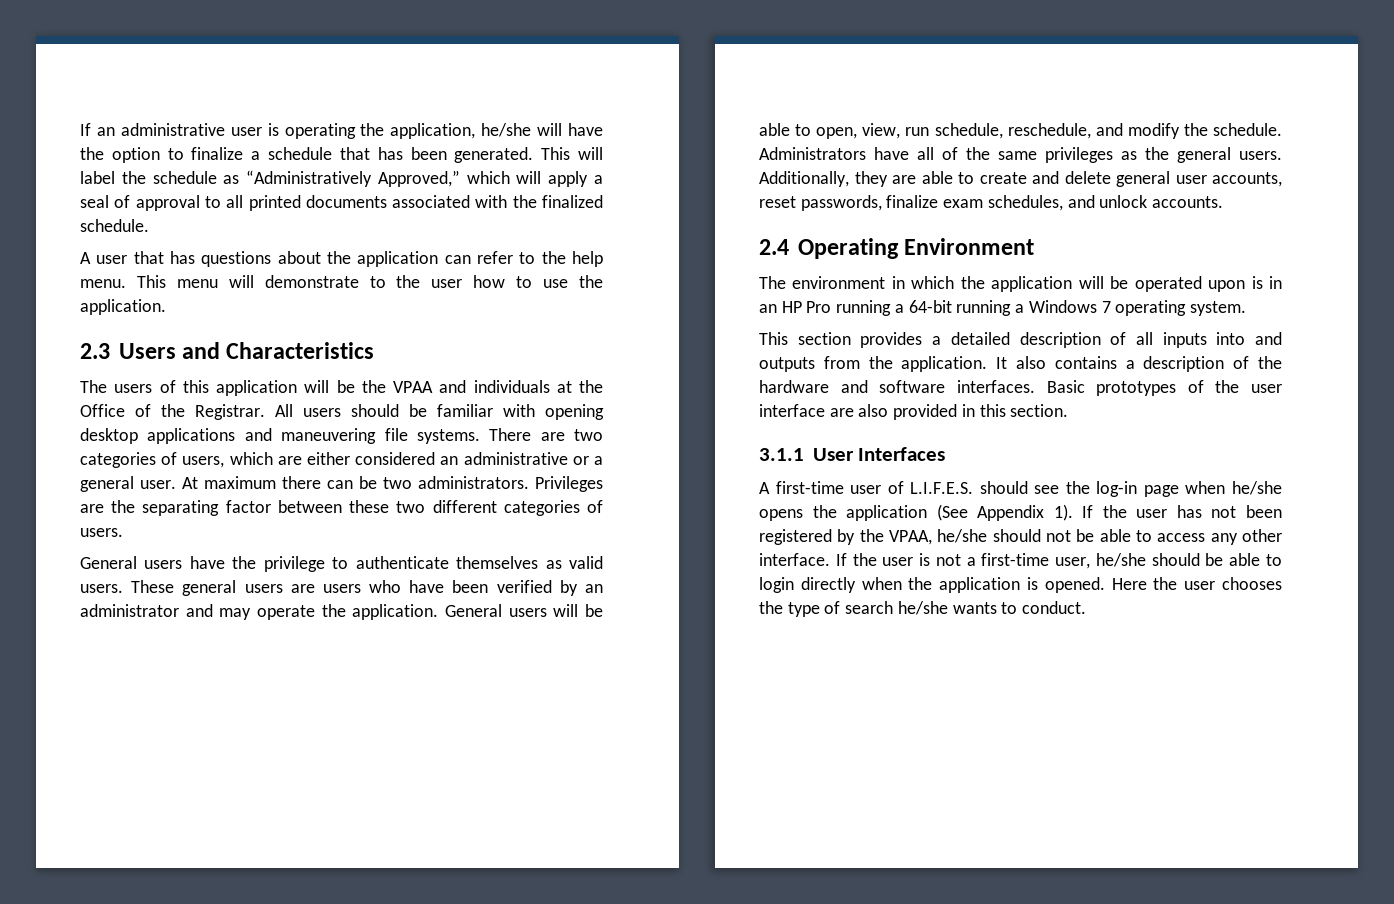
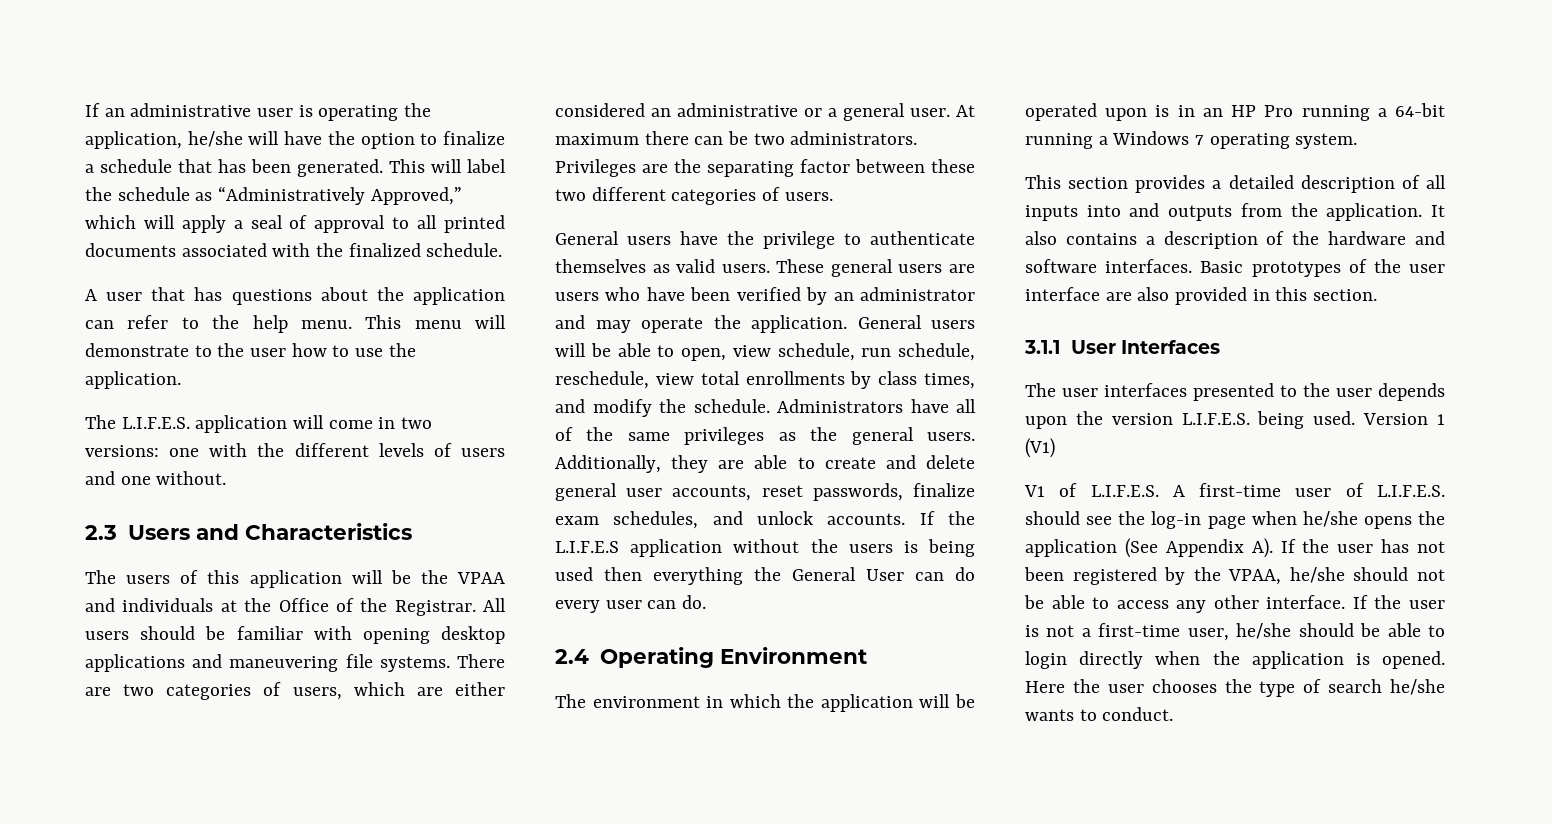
+ The L.I.F.E.S. application will come in two versions: one with the different levels of users and one without.
- General users will be able to open, view, run schedule, reschedule, and modify the schedule.
+ General users will be able to open, view schedule, run schedule, reschedule, view total enrollments by class times, and modify the schedule.
+ If the L.I.F.E.S application without the users is being used then everything the General User can do every user can do.
- A first-time user of L.I.F.E.S. should see the log-in page when he/she opens the application (See Appendix 1). If the user has not been registered by the VPAA, he/she should not be able to access any other interface.
+ The user interfaces presented to the user depends upon the version L.I.F.E.S. being used. Version 1 (V1)
+ V1 of L.I.F.E.S. A first-time user of L.I.F.E.S. should see the log-in page when he/she opens the application (See Appendix A). If the user has not been registered by the VPAA, he/she should not be able to access any other interface.

